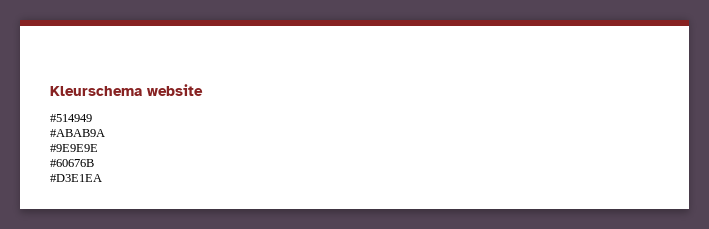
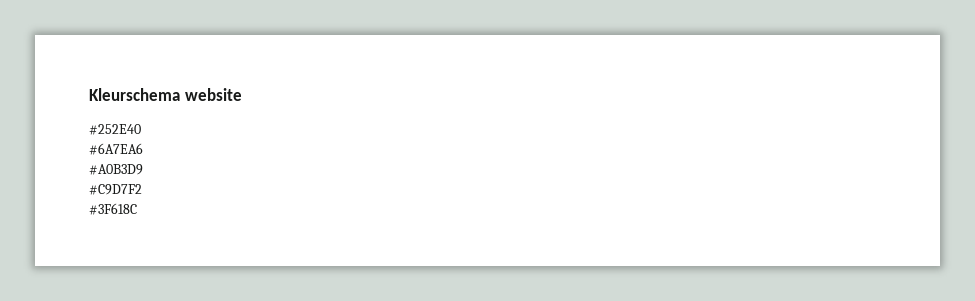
- #514949
- #ABAB9A
- #9E9E9E
- #60676B
- #D3E1EA
+ #252E40
+ #6A7EA6
+ #A0B3D9
+ #C9D7F2
+ #3F618C

